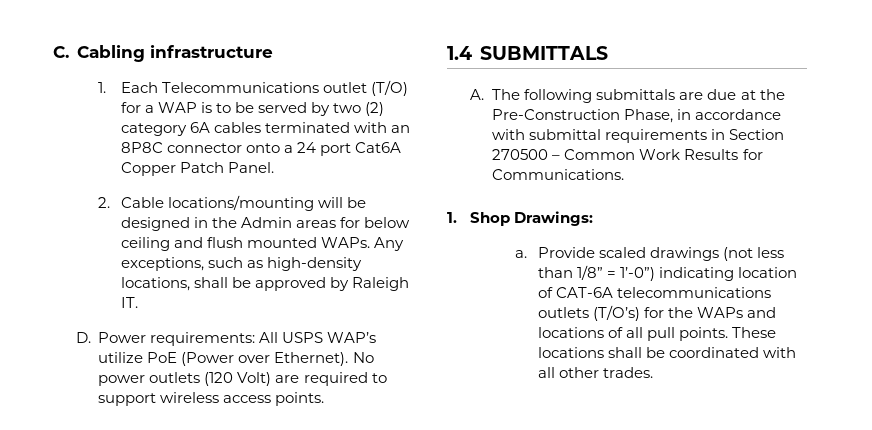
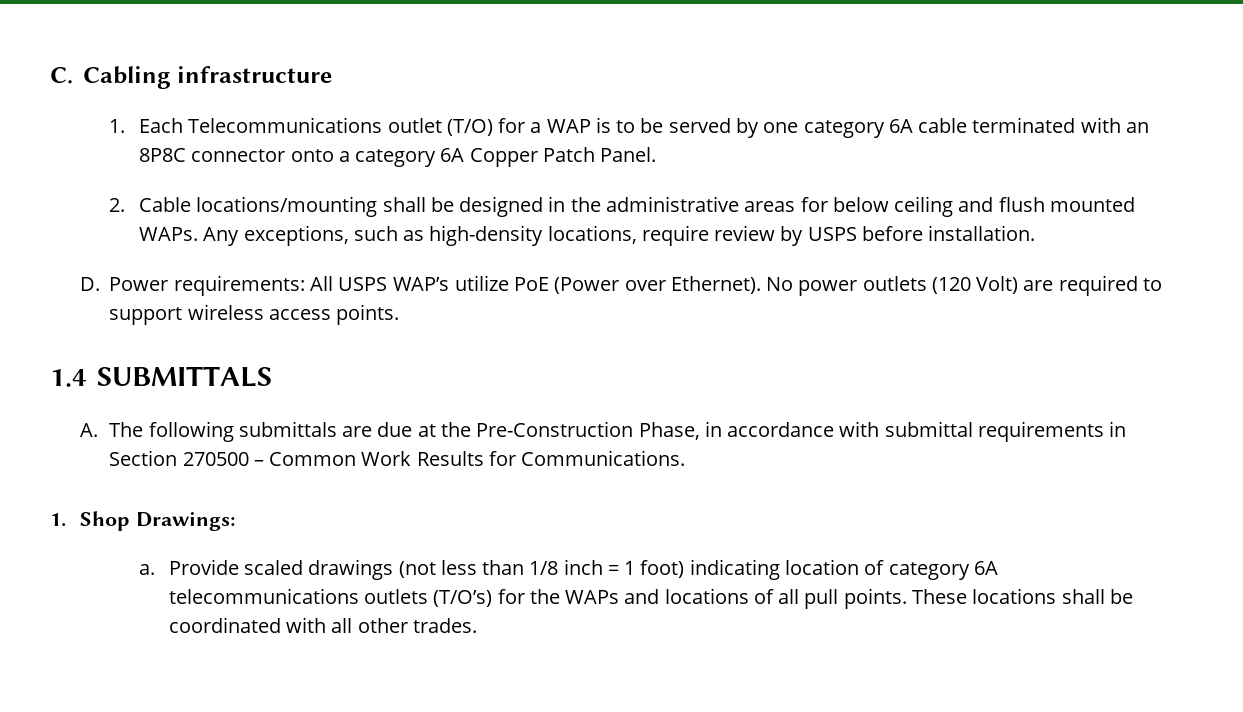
- 1. Each Telecommunications outlet (T/O) for a WAP is to be served by two (2) category 6A cables terminated with an 8P8C connector onto a 24 port Cat6A Copper Patch Panel.
+ 1. Each Telecommunications outlet (T/O) for a WAP is to be served by one category 6A cable terminated with an 8P8C connector onto a category 6A Copper Patch Panel.
- 2. Cable locations/mounting will be designed in the Admin areas for below ceiling and flush mounted WAPs.
+ 2. Cable locations/mounting shall be designed in the administrative areas for below ceiling and flush mounted WAPs.
- Any exceptions, such as high-density locations, shall be approved by Raleigh IT.
+ Any exceptions, such as high-density locations, require review by USPS before installation.
- Provide scaled drawings (not less than 1/8” = 1’-0”) indicating location of CAT-6A telecommunications outlets (T/O’s) for the WAPs and locations of all pull points.
+ Provide scaled drawings (not less than 1/8 inch = 1 foot) indicating location of category 6A telecommunications outlets (T/O’s) for the WAPs and locations of all pull points.

